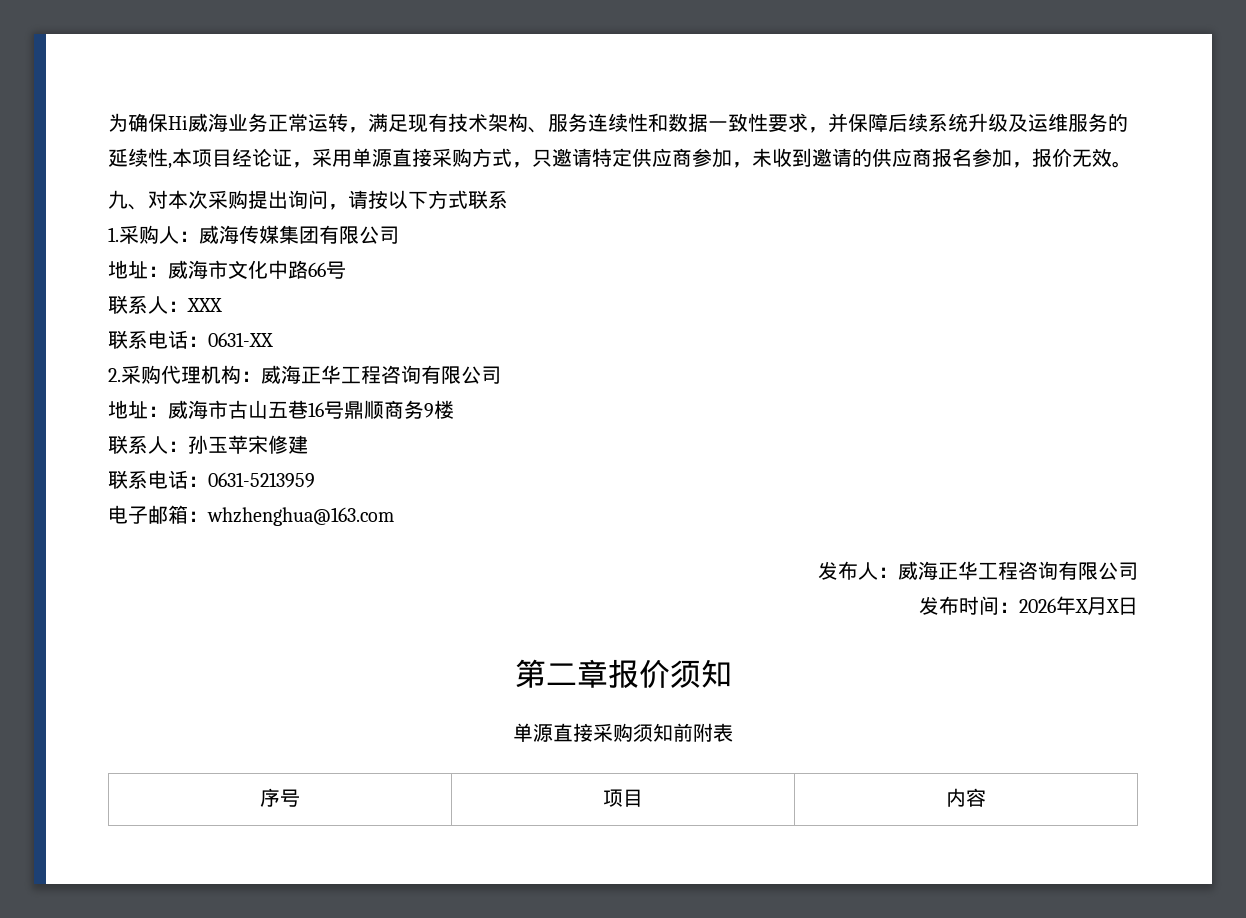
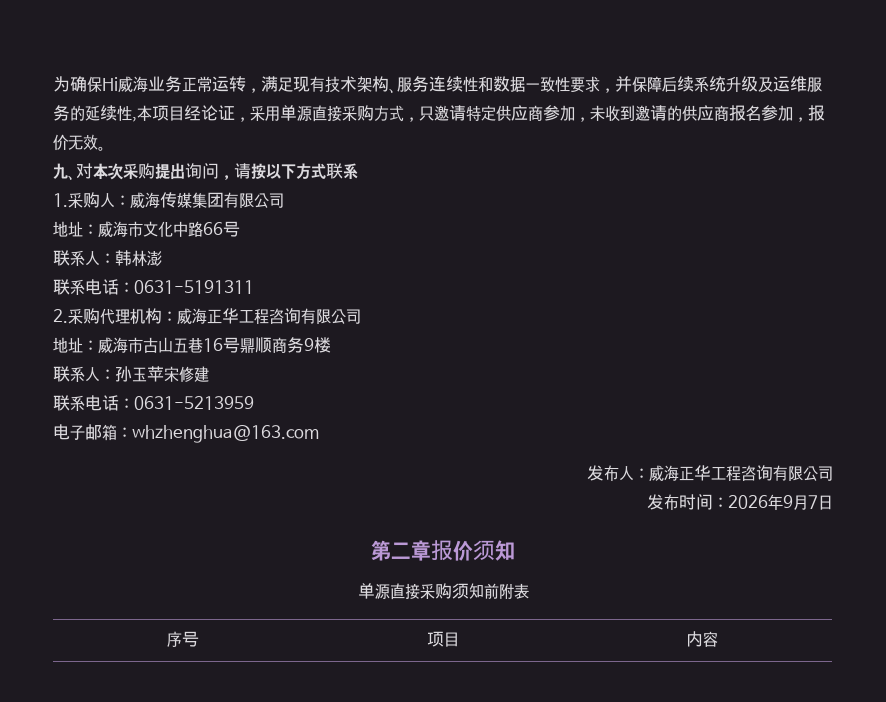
- 联系人：XXX
- 联系电话：0631-XX
+ 联系人：韩林澎
+ 联系电话：0631-5191311
- 发布时间：2026年X月X日
+ 发布时间：2026年9月7日

